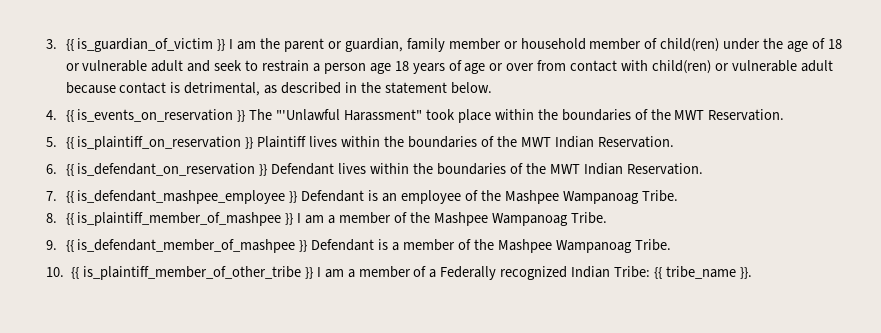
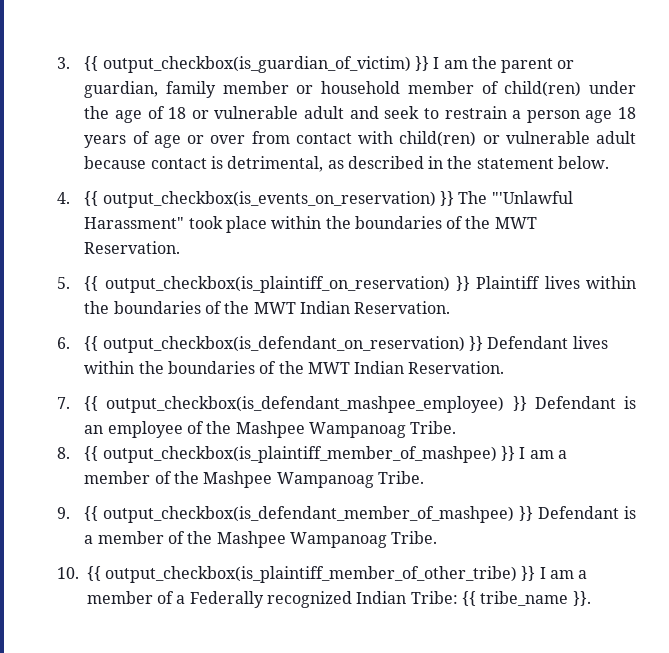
- 3. {{ is_guardian_of_victim }} I am the parent or guardian, family member or household member of child(ren) under the age of 18 or vulnerable adult and seek to restrain a person age 18 years of age or over from contact with child(ren) or vulnerable adult because contact is detrimental, as described in the statement below.
+ 3. {{ output_checkbox(is_guardian_of_victim) }} I am the parent or guardian, family member or household member of child(ren) under the age of 18 or vulnerable adult and seek to restrain a person age 18 years of age or over from contact with child(ren) or vulnerable adult because contact is detrimental, as described in the statement below.
- 4. {{ is_events_on_reservation }} The "'Unlawful Harassment" took place within the boundaries of the MWT Reservation.
+ 4. {{ output_checkbox(is_events_on_reservation) }} The "'Unlawful Harassment" took place within the boundaries of the MWT Reservation.
- 5. {{ is_plaintiff_on_reservation }} Plaintiff lives within the boundaries of the MWT Indian Reservation.
+ 5. {{ output_checkbox(is_plaintiff_on_reservation) }} Plaintiff lives within the boundaries of the MWT Indian Reservation.
- 6. {{ is_defendant_on_reservation }} Defendant lives within the boundaries of the MWT Indian Reservation.
+ 6. {{ output_checkbox(is_defendant_on_reservation) }} Defendant lives within the boundaries of the MWT Indian Reservation.
- 7. {{ is_defendant_mashpee_employee }} Defendant is an employee of the Mashpee Wampanoag Tribe.
+ 7. {{ output_checkbox(is_defendant_mashpee_employee) }} Defendant is an employee of the Mashpee Wampanoag Tribe.
- 8. {{ is_plaintiff_member_of_mashpee }} I am a member of the Mashpee Wampanoag Tribe.
+ 8. {{ output_checkbox(is_plaintiff_member_of_mashpee) }} I am a member of the Mashpee Wampanoag Tribe.
- 9. {{ is_defendant_member_of_mashpee }} Defendant is a member of the Mashpee Wampanoag Tribe.
+ 9. {{ output_checkbox(is_defendant_member_of_mashpee) }} Defendant is a member of the Mashpee Wampanoag Tribe.
- 10. {{ is_plaintiff_member_of_other_tribe }} I am a member of a Federally recognized Indian Tribe: {{ tribe_name }}.
+ 10. {{ output_checkbox(is_plaintiff_member_of_other_tribe) }} I am a member of a Federally recognized Indian Tribe: {{ tribe_name }}.

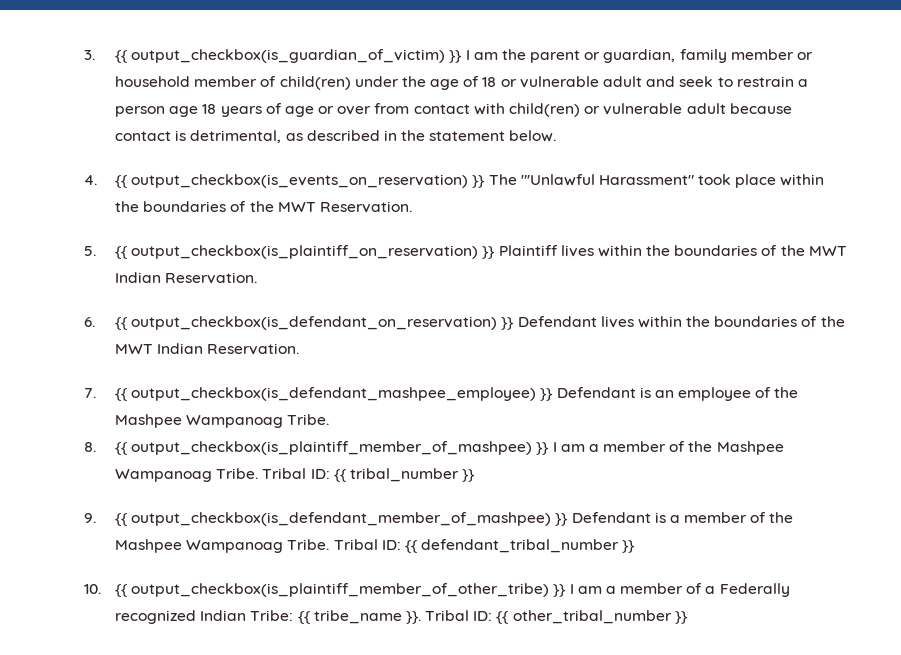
+ Tribal ID: {{ tribal_number }}
+ Tribal ID: {{ defendant_tribal_number }}
+ Tribal ID: {{ other_tribal_number }}

